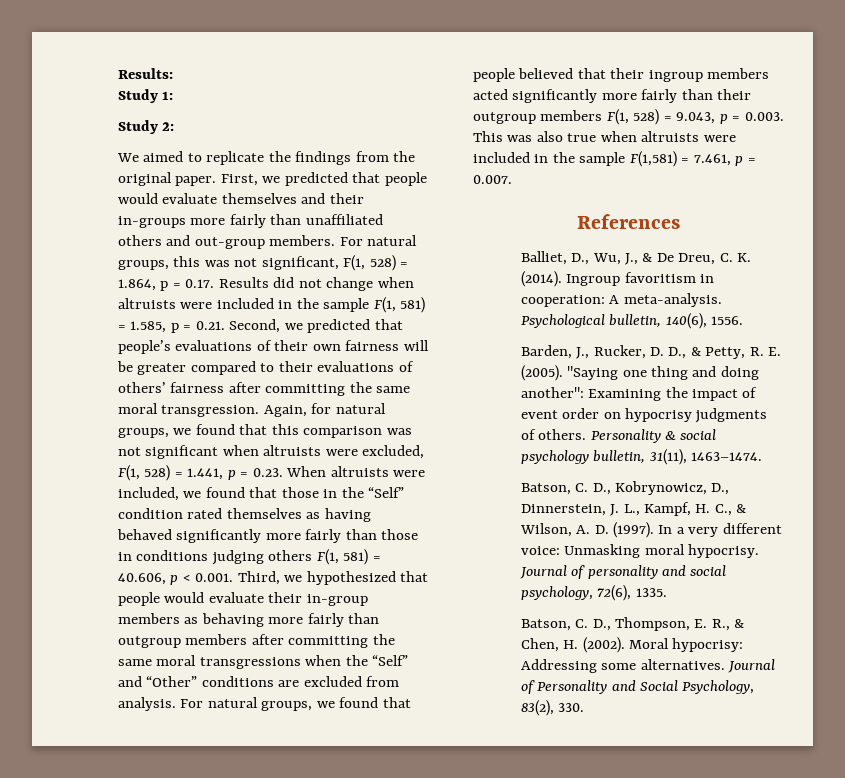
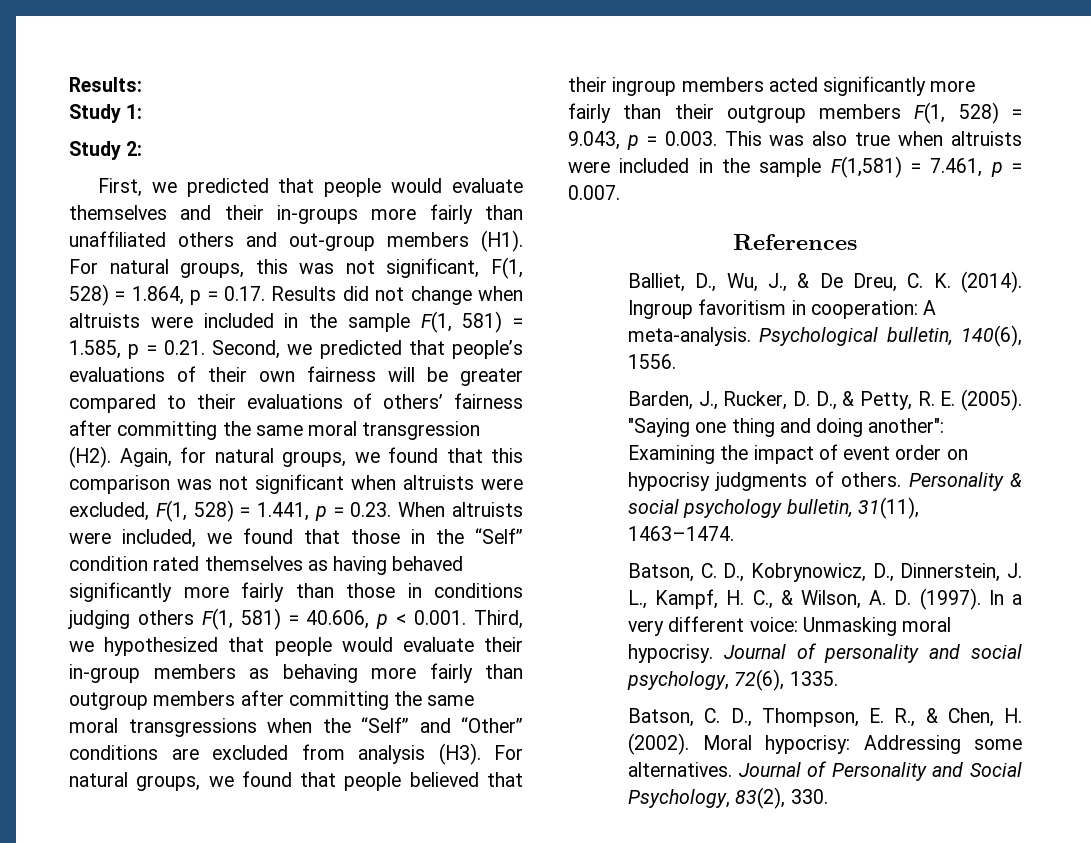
- We aimed to replicate the findings from the original paper. First, we predicted that people would evaluate themselves and their in-groups more fairly than unaffiliated others and out-group members. For natural groups, this was not significant, F(1, 528) = 1.864, p = 0.17. Results did not change when altruists were included in the sample F(1, 581) = 1.585, p = 0.21. Second, we predicted that people’s evaluations of their own fairness will be greater compared to their evaluations of others’ fairness after committing the same moral transgression. Again, for natural groups, we found that this comparison was not significant when altruists were excluded, F(1, 528) = 1.441, p = 0.23. When altruists were included, we found that those in the “Self” condition rated themselves as having behaved significantly more fairly than those in conditions judging others F(1, 581) = 40.606, p < 0.001. Third, we hypothesized that people would evaluate their in-group members as behaving more fairly than outgroup members after committing the same moral transgressions when the “Self” and “Other” conditions are excluded from analysis. For natural groups, we found that people believed that their ingroup members acted significantly more fairly than their outgroup members F(1, 528) = 9.043, p = 0.003. This was also true when altruists were included in the sample F(1,581) = 7.461, p = 0.007.
+ First, we predicted that people would evaluate themselves and their in-groups more fairly than unaffiliated others and out-group members (H1). For natural groups, this was not significant, F(1, 528) = 1.864, p = 0.17. Results did not change when altruists were included in the sample F(1, 581) = 1.585, p = 0.21. Second, we predicted that people’s evaluations of their own fairness will be greater compared to their evaluations of others’ fairness after committing the same moral transgression (H2). Again, for natural groups, we found that this comparison was not significant when altruists were excluded, F(1, 528) = 1.441, p = 0.23. When altruists were included, we found that those in the “Self” condition rated themselves as having behaved significantly more fairly than those in conditions judging others F(1, 581) = 40.606, p < 0.001. Third, we hypothesized that people would evaluate their in-group members as behaving more fairly than outgroup members after committing the same moral transgressions when the “Self” and “Other” conditions are excluded from analysis (H3). For natural groups, we found that people believed that their ingroup members acted significantly more fairly than their outgroup members F(1, 528) = 9.043, p = 0.003. This was also true when altruists were included in the sample F(1,581) = 7.461, p = 0.007.

